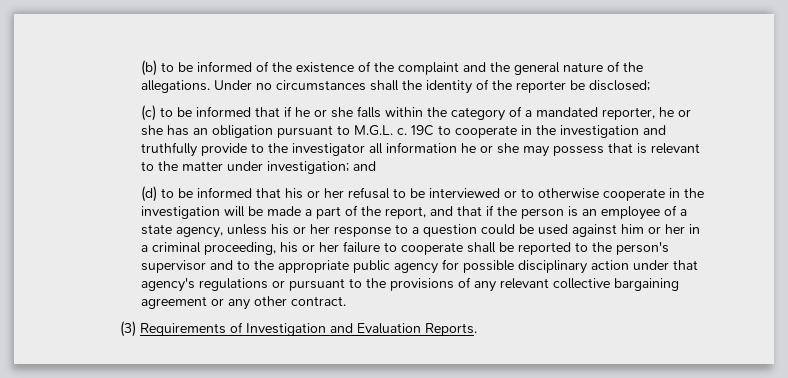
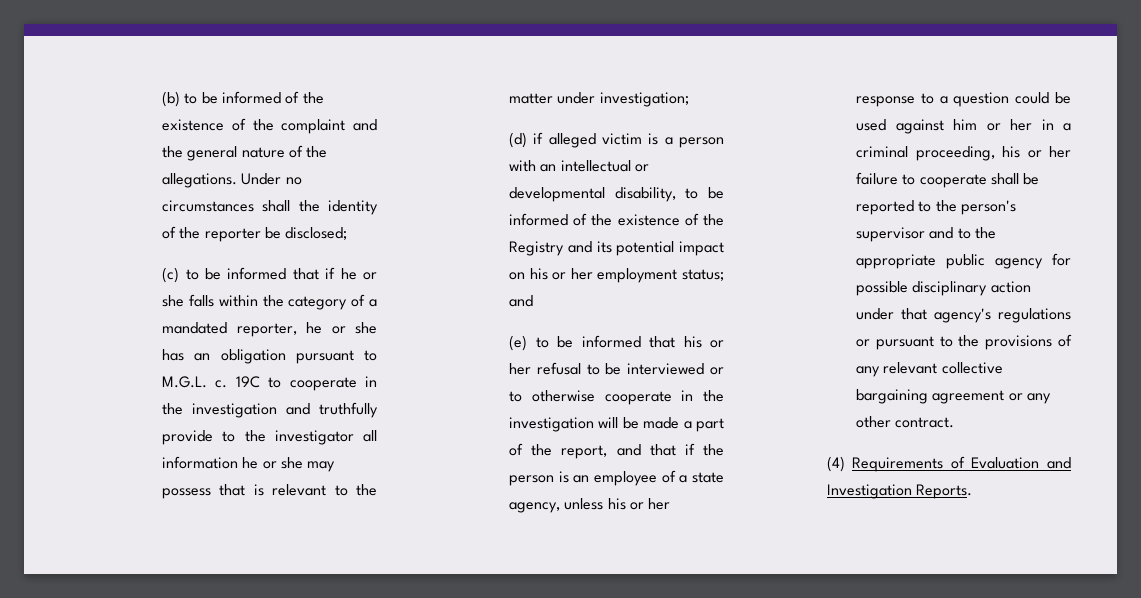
- 19C to cooperate in the investigation and truthfully provide to the investigator all information he or she may possess that is relevant to the matter under investigation; and
+ 19C to cooperate in the investigation and truthfully provide to the investigator all information he or she may possess that is relevant to the matter under investigation;
+ (d) if alleged victim is a person with an intellectual or developmental disability, to be informed of the existence of the Registry and its potential impact on his or her employment status; and
- (d) to be informed that his or her refusal to be interviewed or to otherwise cooperate in the investigation will be made a part of the report, and that if the person is an employee of a state agency, unless his or her response to a question could be used against him or her in a criminal proceeding, his or her failure to cooperate shall be reported to the person's supervisor and to the appropriate public agency for possible disciplinary action under that agency's regulations or pursuant to the provisions of any relevant collective bargaining agreement or any other contract.
+ (e) to be informed that his or her refusal to be interviewed or to otherwise cooperate in the investigation will be made a part of the report, and that if the person is an employee of a state agency, unless his or her response to a question could be used against him or her in a criminal proceeding, his or her failure to cooperate shall be reported to the person's supervisor and to the appropriate public agency for possible disciplinary action under that agency's regulations or pursuant to the provisions of any relevant collective bargaining agreement or any other contract.
- (3) Requirements of Investigation and Evaluation Reports.
+ (4) Requirements of Evaluation and Investigation Reports.

